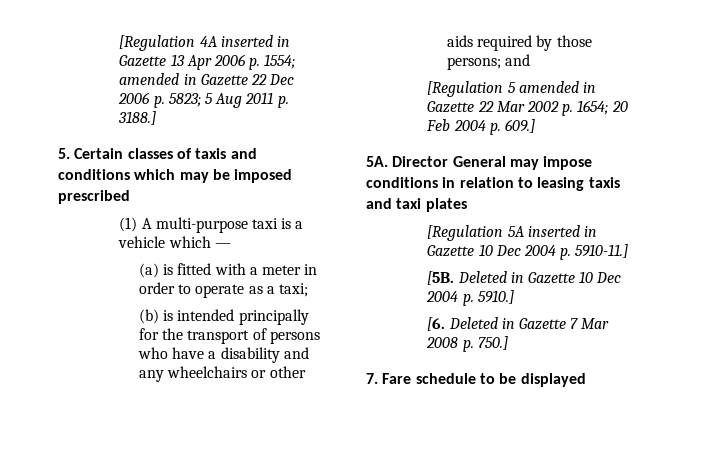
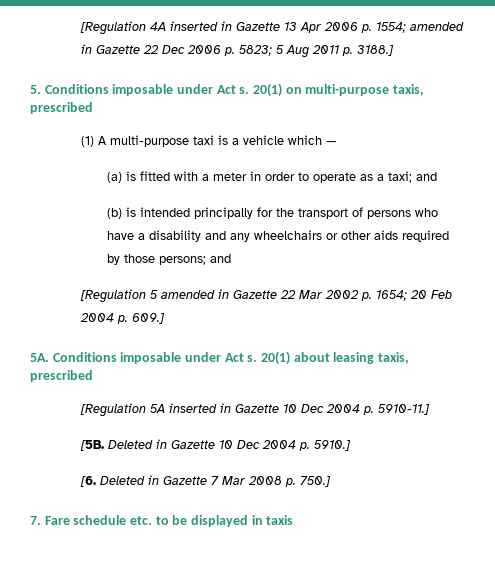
- 5. Certain classes of taxis and conditions which may be imposed prescribed
+ 5. Conditions imposable under Act s. 20(1) on multi-purpose taxis, prescribed
- (a) is fitted with a meter in order to operate as a taxi;
+ (a) is fitted with a meter in order to operate as a taxi; and
- Director General may impose conditions in relation to leasing taxis and taxi plates
+ Conditions imposable under Act s. 20(1) about leasing taxis, prescribed
- 7. Fare schedule to be displayed
+ 7. Fare schedule etc. to be displayed in taxis

